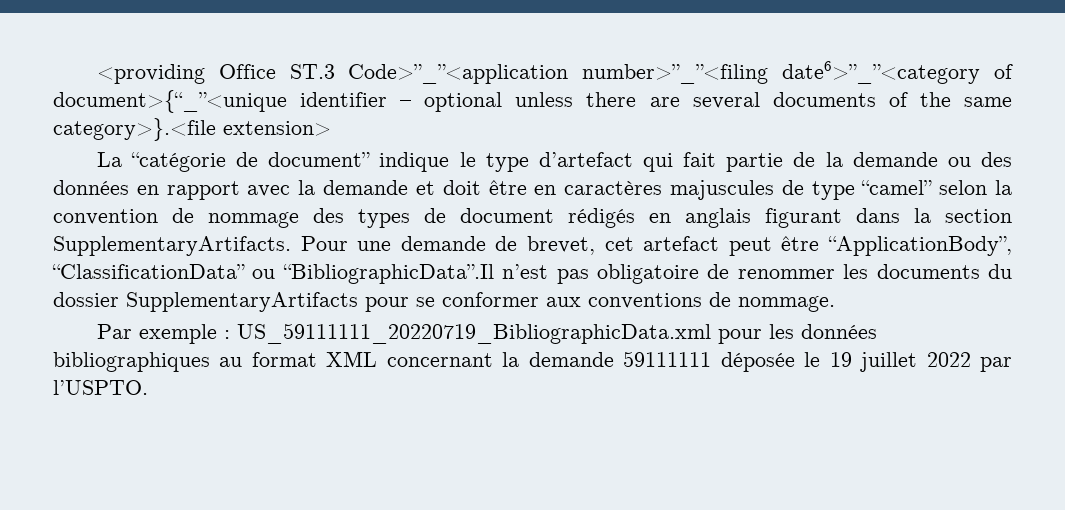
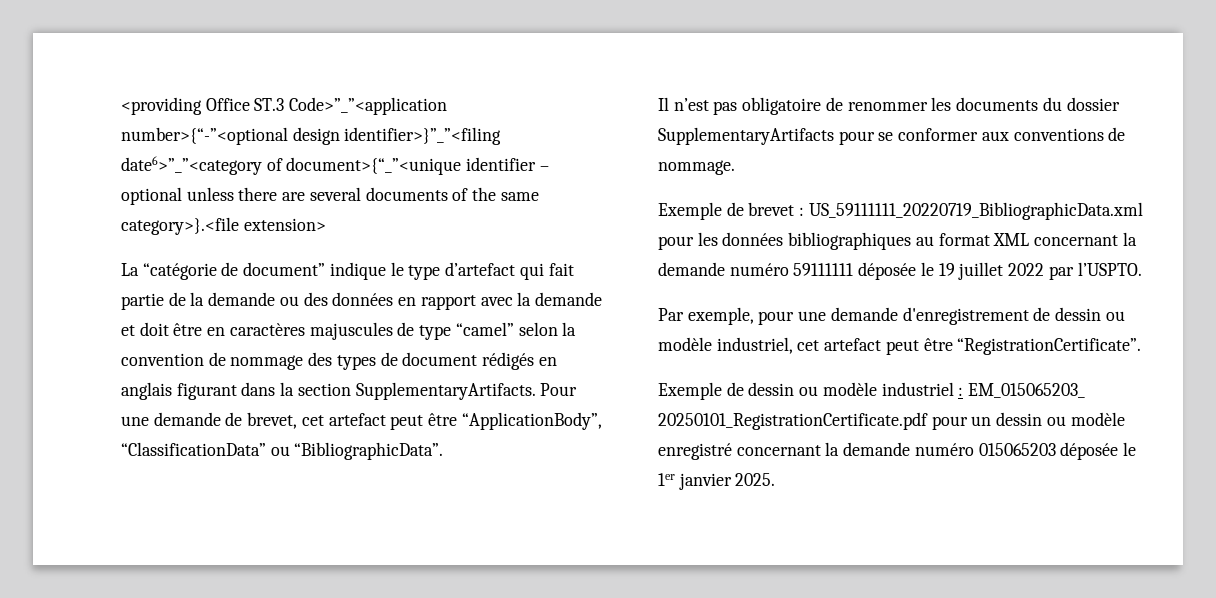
- <providing Office ST.3 Code>”_”<application number>”_”<filing date6>”_”<category of document>{“_”<unique identifier – optional unless there are several documents of the same category>}.<file extension>
+ <providing Office ST.3 Code>”_”<application number>{“-”<optional design identifier>}”_”<filing date6>”_”<category of document>{“_”<unique identifier – optional unless there are several documents of the same category>}.<file extension>
- Pour une demande de brevet, cet artefact peut être “ApplicationBody”, “ClassificationData” ou “BibliographicData”.Il n’est pas obligatoire de renommer les documents du dossier SupplementaryArtifacts pour se conformer aux conventions de nommage.
+ Pour une demande de brevet, cet artefact peut être “ApplicationBody”, “ClassificationData” ou “BibliographicData”.
+ Il n’est pas obligatoire de renommer les documents du dossier SupplementaryArtifacts pour se conformer aux conventions de nommage.
- Par exemple : US_59111111_20220719_BibliographicData.xml pour les données bibliographiques au format XML concernant la demande 59111111 déposée le 19 juillet 2022 par l’USPTO.
+ Exemple de brevet : US_59111111_20220719_BibliographicData.xml pour les données bibliographiques au format XML concernant la demande numéro 59111111 déposée le 19 juillet 2022 par l’USPTO.
+ Par exemple, pour une demande d'enregistrement de dessin ou modèle industriel, cet artefact peut être “RegistrationCertificate”.
+ Exemple de dessin ou modèle industriel : EM_015065203_ 20250101_RegistrationCertificate.pdf pour un dessin ou modèle enregistré concernant la demande numéro 015065203 déposée le 1er janvier 2025.

